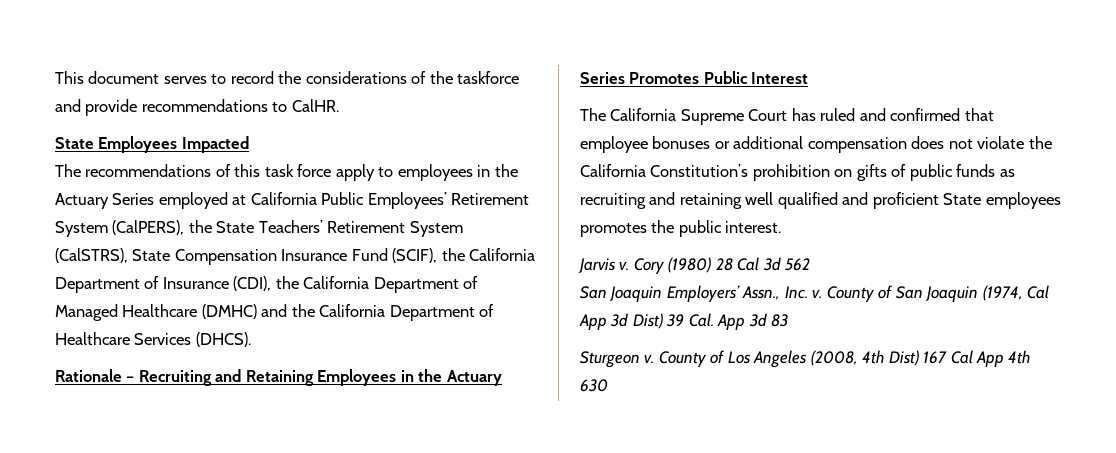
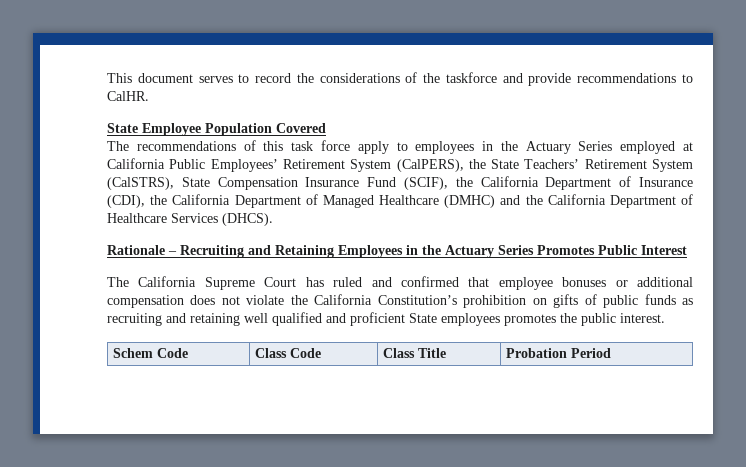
- State Employees Impacted
+ State Employee Population Covered
- Jarvis v. Cory (1980) 28 Cal 3d 562
- San Joaquin Employers’ Assn., Inc. v. County of San Joaquin (1974, Cal App 3d Dist) 39 Cal. App 3d 83
- Sturgeon v. County of Los Angeles (2008, 4th Dist) 167 Cal App 4th 630
+ Schem Code | Class Code | Class Title | Probation Period

